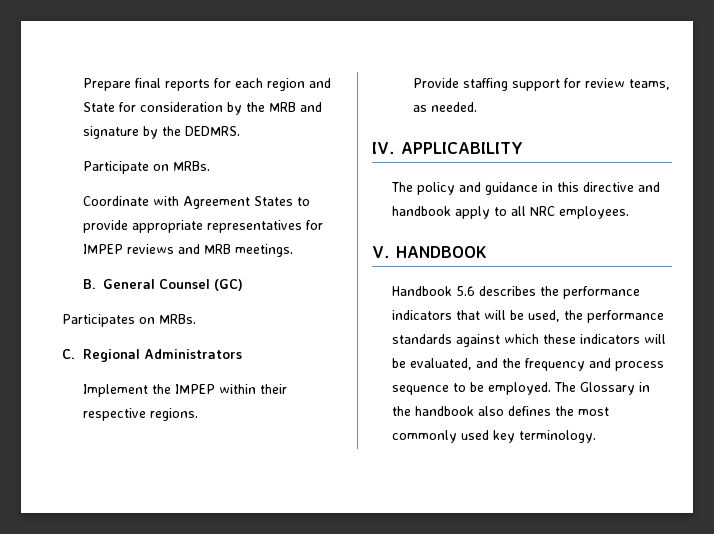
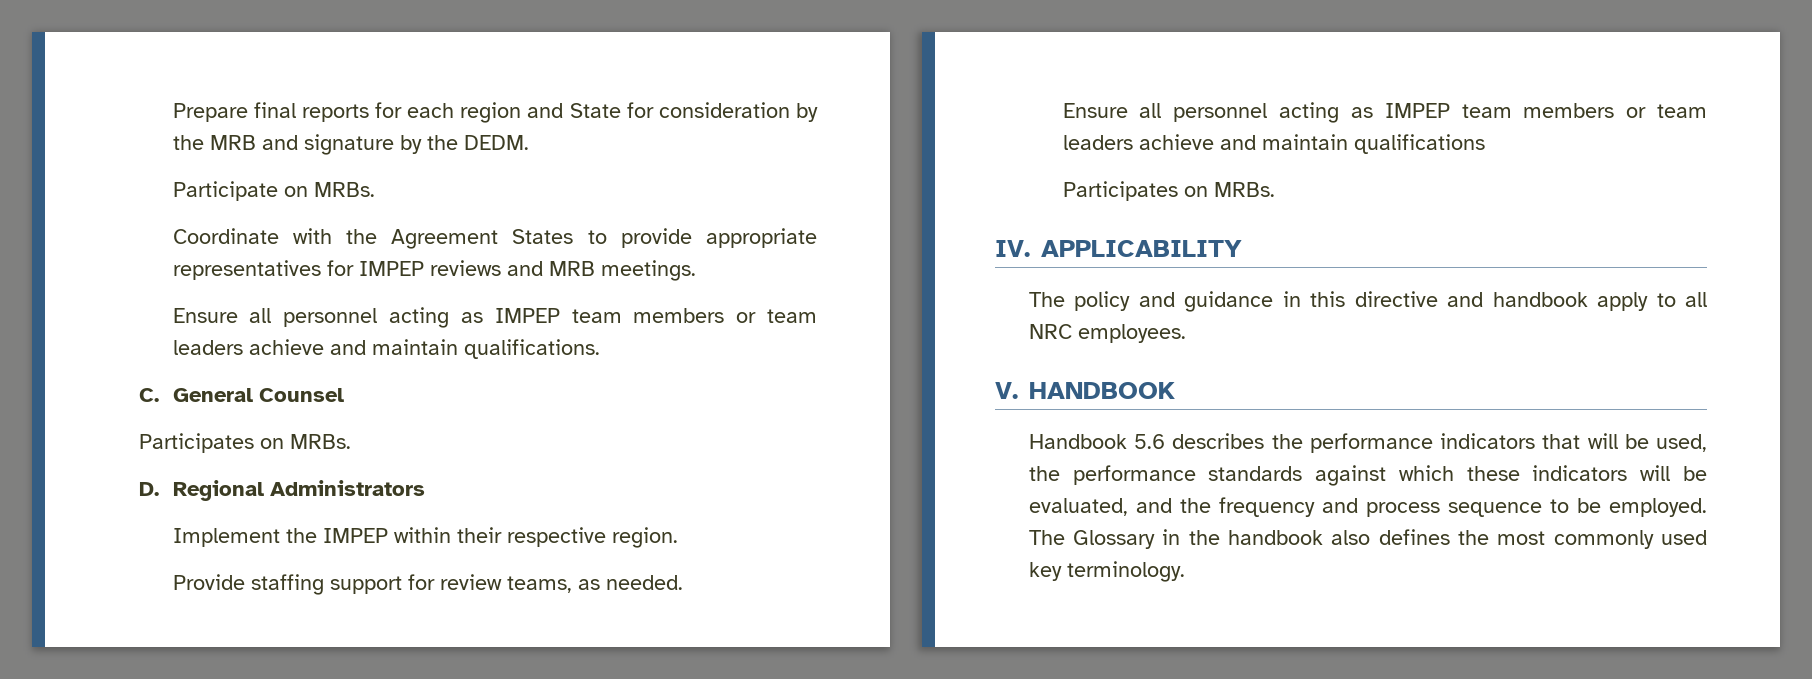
- Prepare final reports for each region and State for consideration by the MRB and signature by the DEDMRS.
+ Prepare final reports for each region and State for consideration by the MRB and signature by the DEDM.
- Coordinate with Agreement States to provide appropriate representatives for IMPEP reviews and MRB meetings.
+ Coordinate with the Agreement States to provide appropriate representatives for IMPEP reviews and MRB meetings.
- B. General Counsel (GC)
+ Ensure all personnel acting as IMPEP team members or team leaders achieve and maintain qualifications.
+ C. General Counsel
  Participates on MRBs.
- C. Regional Administrators
+ D. Regional Administrators
- Implement the IMPEP within their respective regions.
+ Implement the IMPEP within their respective region.
+ Ensure all personnel acting as IMPEP team members or team leaders achieve and maintain qualifications
+ Participates on MRBs.

